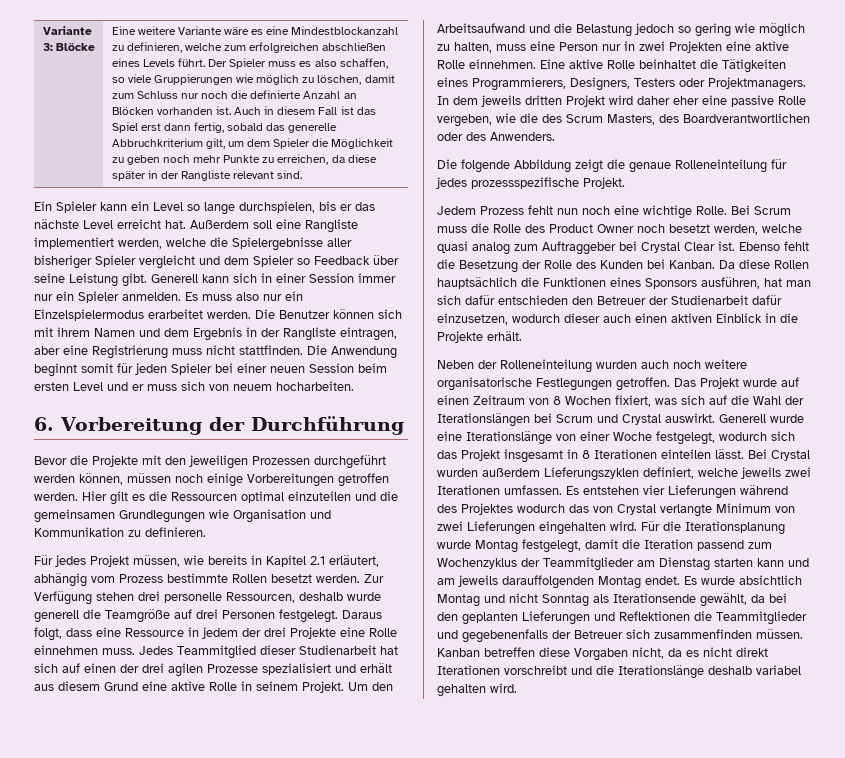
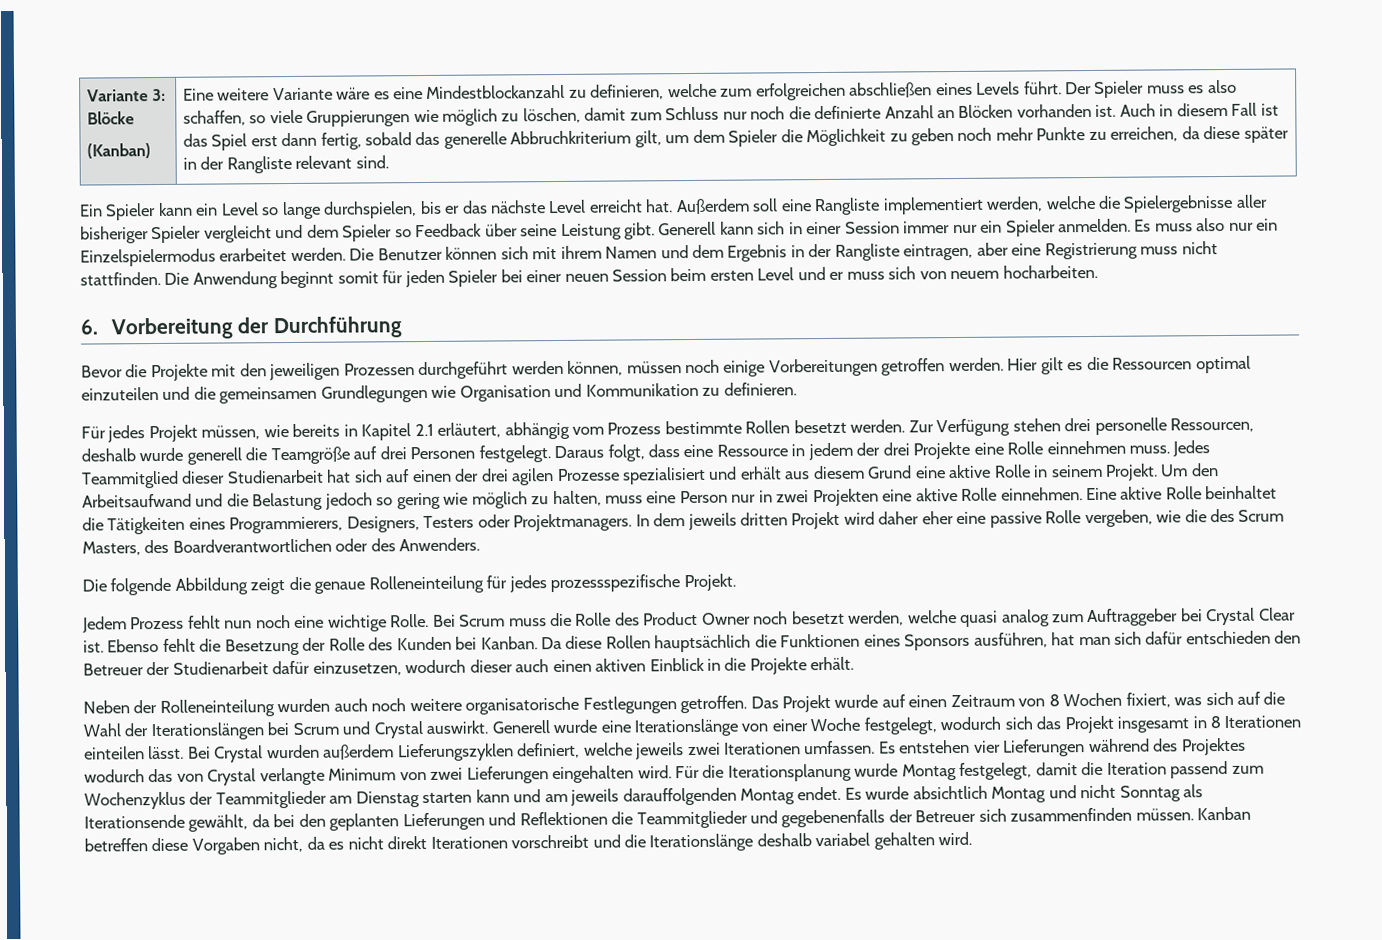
+ (Kanban)

